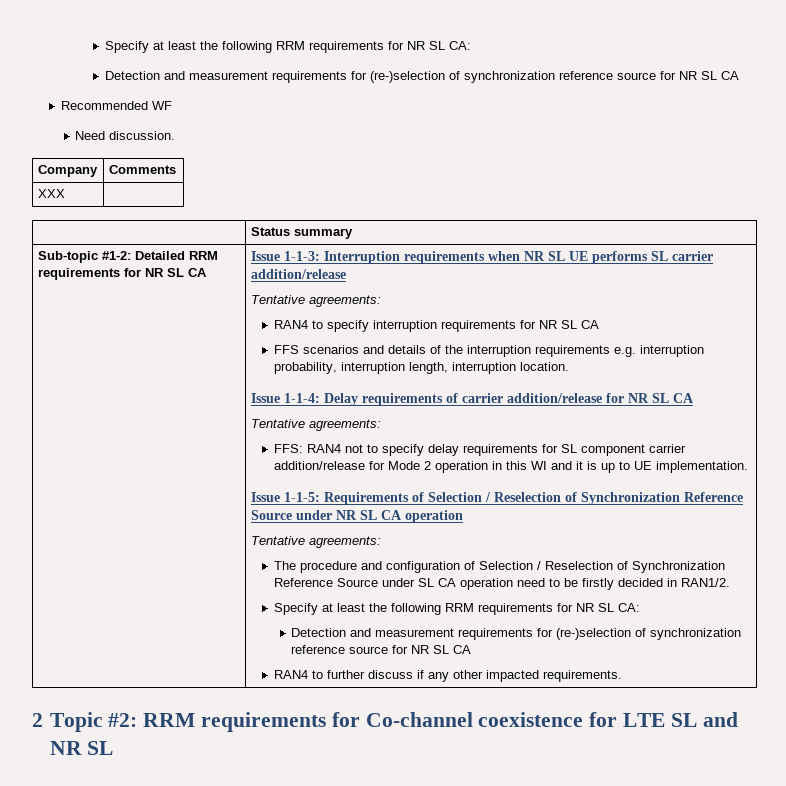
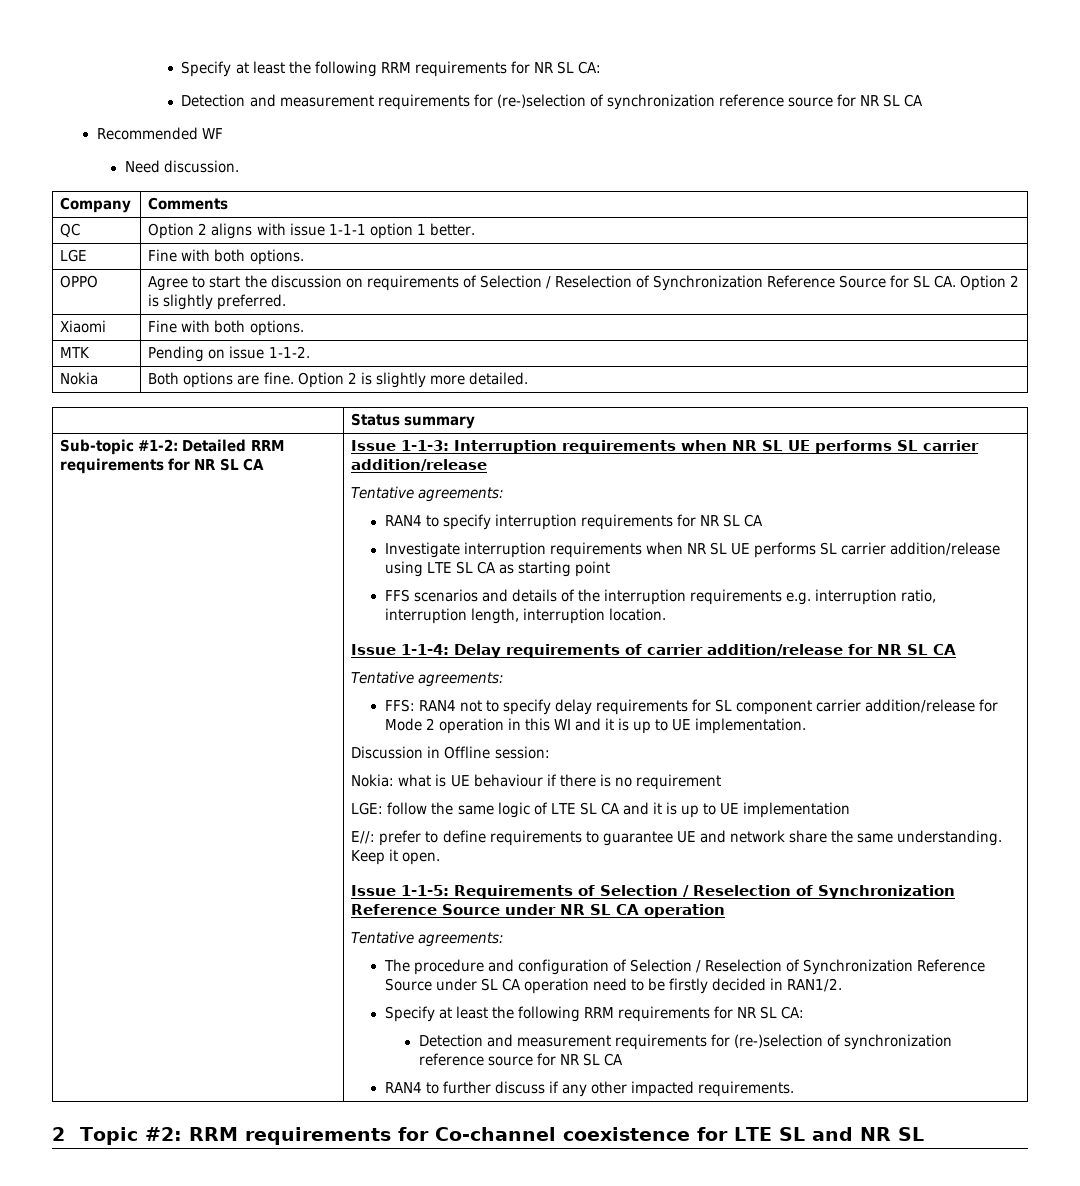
- XXX |
+ QC | Option 2 aligns with issue 1-1-1 option 1 better.
+ LGE | Fine with both options.
+ OPPO | Agree to start the discussion on requirements of Selection / Reselection of Synchronization Reference Source for SL CA. Option 2 is slightly preferred.
+ Xiaomi | Fine with both options.
+ MTK | Pending on issue 1-1-2.
+ Nokia | Both options are fine. Option 2 is slightly more detailed.
+ Investigate interruption requirements when NR SL UE performs SL carrier addition/release using LTE SL CA as starting point
- FFS scenarios and details of the interruption requirements e.g. interruption probability, interruption length, interruption location.
+ FFS scenarios and details of the interruption requirements e.g. interruption ratio, interruption length, interruption location.
+ Discussion in Offline session:
+ Nokia: what is UE behaviour if there is no requirement
+ LGE: follow the same logic of LTE SL CA and it is up to UE implementation
+ E//: prefer to define requirements to guarantee UE and network share the same understanding. Keep it open.

